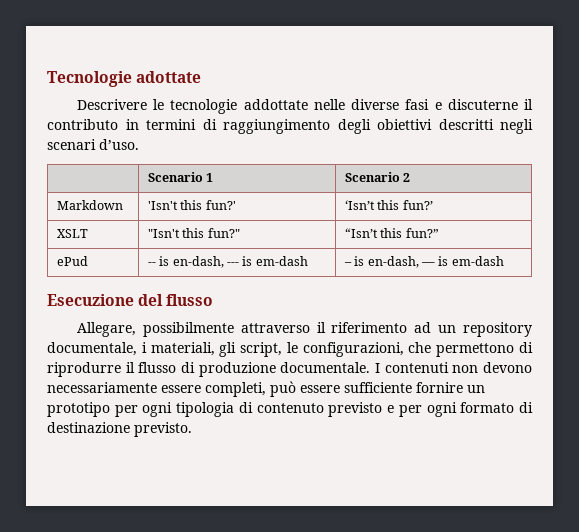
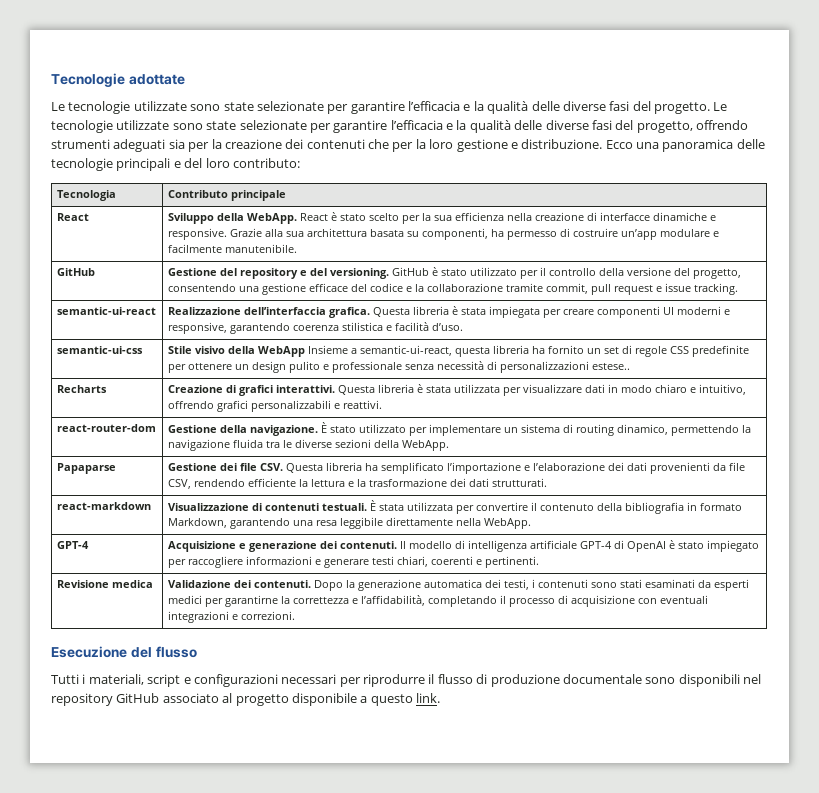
- Descrivere le tecnologie addottate nelle diverse fasi e discuterne il contributo in termini di raggiungimento degli obiettivi descritti negli scenari d’uso.
- | Scenario 1 | Scenario 2
- Markdown | 'Isn't this fun?' | ‘Isn’t this fun?’
- XSLT | "Isn't this fun?" | “Isn’t this fun?”
- ePud | -- is en-dash, --- is em-dash | – is en-dash, — is em-dash
+ Le tecnologie utilizzate sono state selezionate per garantire l’efficacia e la qualità delle diverse fasi del progetto. Le tecnologie utilizzate sono state selezionate per garantire l’efficacia e la qualità delle diverse fasi del progetto, offrendo strumenti adeguati sia per la creazione dei contenuti che per la loro gestione e distribuzione. Ecco una panoramica delle tecnologie principali e del loro contributo:
+ Tecnologia | Contributo principale
+ React | Sviluppo della WebApp. React è stato scelto per la sua efficienza nella creazione di interfacce dinamiche e responsive. Grazie alla sua architettura basata su componenti, ha permesso di costruire un’app modulare e facilmente manutenibile.
+ GitHub | Gestione del repository e del versioning. GitHub è stato utilizzato per il controllo della versione del progetto, consentendo una gestione efficace del codice e la collaborazione tramite commit, pull request e issue tracking.
+ semantic-ui-react | Realizzazione dell’interfaccia grafica. Questa libreria è stata impiegata per creare componenti UI moderni e responsive, garantendo coerenza stilistica e facilità d’uso.
+ semantic-ui-css | Stile visivo della WebApp Insieme a semantic-ui-react, questa libreria ha fornito un set di regole CSS predefinite per ottenere un design pulito e professionale senza necessità di personalizzazioni estese..
+ Recharts | Creazione di grafici interattivi. Questa libreria è stata utilizzata per visualizzare dati in modo chiaro e intuitivo, offrendo grafici personalizzabili e reattivi.
+ react-router-dom | Gestione della navigazione. È stato utilizzato per implementare un sistema di routing dinamico, permettendo la navigazione fluida tra le diverse sezioni della WebApp.
+ Papaparse | Gestione dei file CSV. Questa libreria ha semplificato l’importazione e l’elaborazione dei dati provenienti da file CSV, rendendo efficiente la lettura e la trasformazione dei dati strutturati.
+ react-markdown | Visualizzazione di contenuti testuali. È stata utilizzata per convertire il contenuto della bibliografia in formato Markdown, garantendo una resa leggibile direttamente nella WebApp.
+ GPT-4 | Acquisizione e generazione dei contenuti. Il modello di intelligenza artificiale GPT-4 di OpenAI è stato impiegato per raccogliere informazioni e generare testi chiari, coerenti e pertinenti.
+ Revisione medica | Validazione dei contenuti. Dopo la generazione automatica dei testi, i contenuti sono stati esaminati da esperti medici per garantirne la correttezza e l’affidabilità, completando il processo di acquisizione con eventuali integrazioni e correzioni.
  Esecuzione del flusso
- Allegare, possibilmente attraverso il riferimento ad un repository documentale, i materiali, gli script, le configurazioni, che permettono di riprodurre il flusso di produzione documentale. I contenuti non devono necessariamente essere completi, può essere sufficiente fornire un prototipo per ogni tipologia di contenuto previsto e per ogni formato di destinazione previsto.
+ Tutti i materiali, script e configurazioni necessari per riprodurre il flusso di produzione documentale sono disponibili nel repository GitHub associato al progetto disponibile a questo link.

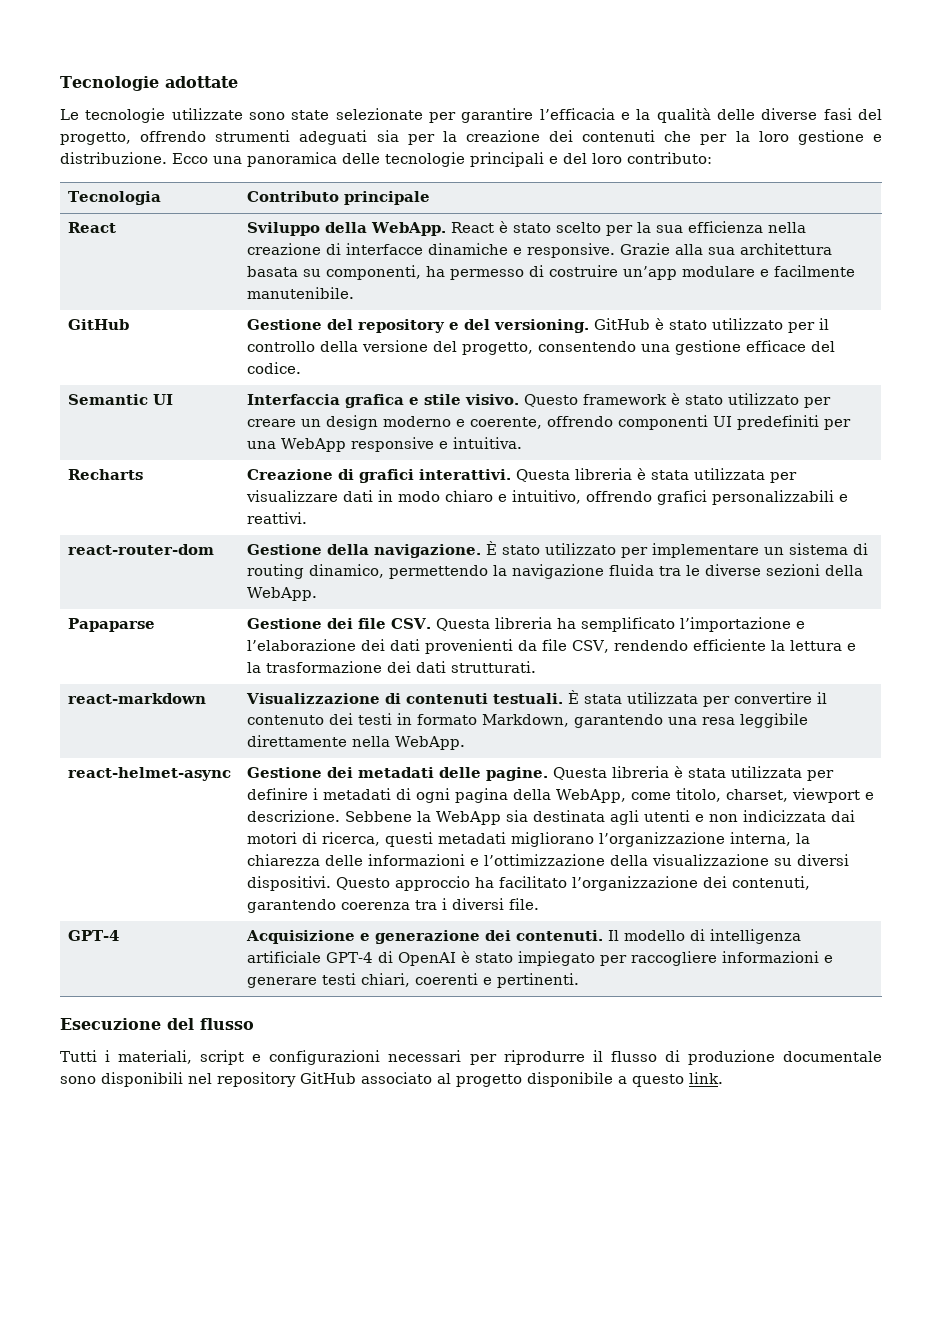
- Le tecnologie utilizzate sono state selezionate per garantire l’efficacia e la qualità delle diverse fasi del progetto. Le tecnologie utilizzate sono state selezionate per garantire l’efficacia e la qualità delle diverse fasi del progetto, offrendo strumenti adeguati sia per la creazione dei contenuti che per la loro gestione e distribuzione.
+ Le tecnologie utilizzate sono state selezionate per garantire l’efficacia e la qualità delle diverse fasi del progetto, offrendo strumenti adeguati sia per la creazione dei contenuti che per la loro gestione e distribuzione.
- GitHub | Gestione del repository e del versioning. GitHub è stato utilizzato per il controllo della versione del progetto, consentendo una gestione efficace del codice e la collaborazione tramite commit, pull request e issue tracking.
- semantic-ui-react | Realizzazione dell’interfaccia grafica. Questa libreria è stata impiegata per creare componenti UI moderni e responsive, garantendo coerenza stilistica e facilità d’uso.
- semantic-ui-css | Stile visivo della WebApp Insieme a semantic-ui-react, questa libreria ha fornito un set di regole CSS predefinite per ottenere un design pulito e professionale senza necessità di personalizzazioni estese..
+ GitHub | Gestione del repository e del versioning. GitHub è stato utilizzato per il controllo della versione del progetto, consentendo una gestione efficace del codice.
+ Semantic UI | Interfaccia grafica e stile visivo. Questo framework è stato utilizzato per creare un design moderno e coerente, offrendo componenti UI predefiniti per una WebApp responsive e intuitiva.
- react-markdown | Visualizzazione di contenuti testuali. È stata utilizzata per convertire il contenuto della bibliografia in formato Markdown, garantendo una resa leggibile direttamente nella WebApp.
+ react-markdown | Visualizzazione di contenuti testuali. È stata utilizzata per convertire il contenuto dei testi in formato Markdown, garantendo una resa leggibile direttamente nella WebApp.
+ react-helmet-async | Gestione dei metadati delle pagine. Questa libreria è stata utilizzata per definire i metadati di ogni pagina della WebApp, come titolo, charset, viewport e descrizione. Sebbene la WebApp sia destinata agli utenti e non indicizzata dai motori di ricerca, questi metadati migliorano l’organizzazione interna, la chiarezza delle informazioni e l’ottimizzazione della visualizzazione su diversi dispositivi. Questo approccio ha facilitato l’organizzazione dei contenuti, garantendo coerenza tra i diversi file.
- Revisione medica | Validazione dei contenuti. Dopo la generazione automatica dei testi, i contenuti sono stati esaminati da esperti medici per garantirne la correttezza e l’affidabilità, completando il processo di acquisizione con eventuali integrazioni e correzioni.

